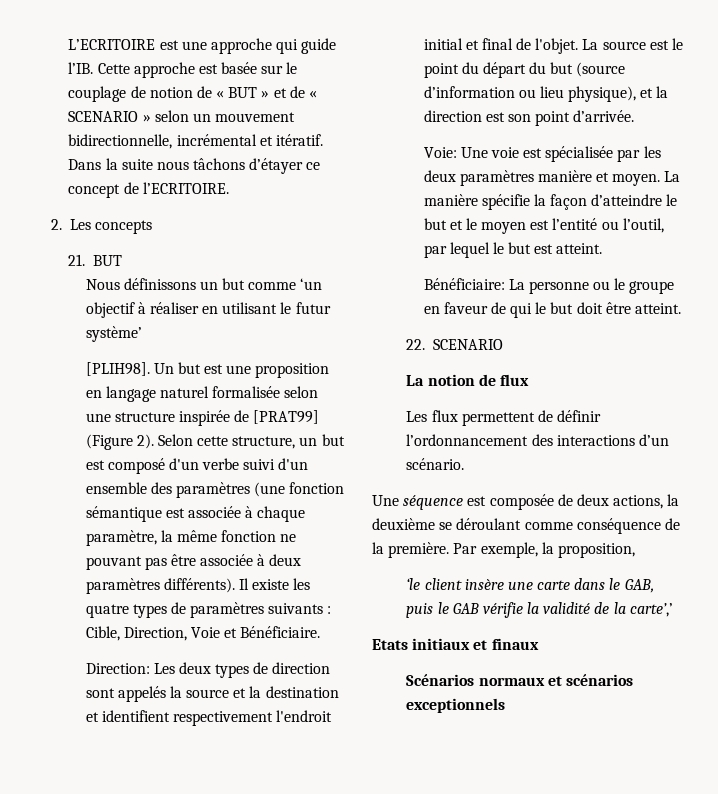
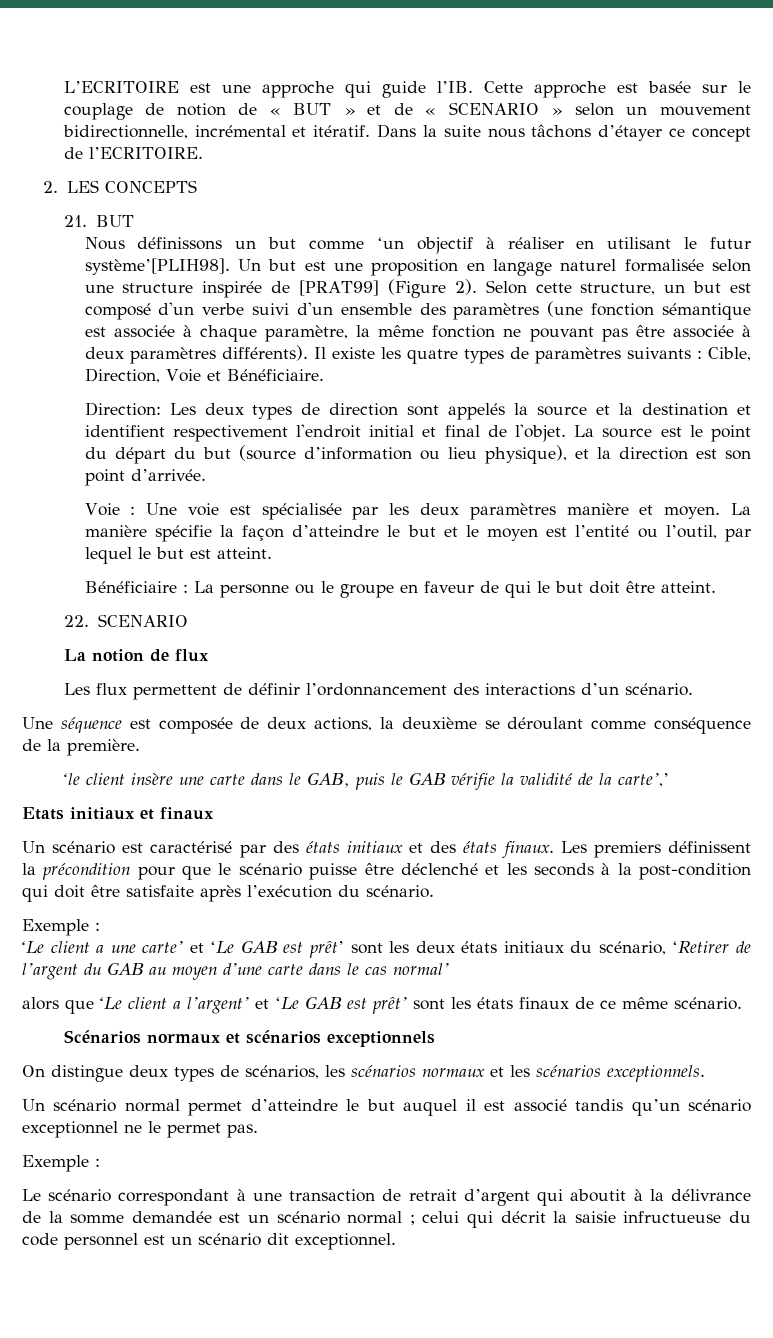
- 2. Les concepts
+ 2. LES CONCEPTS
- Nous définissons un but comme ‘un objectif à réaliser en utilisant le futur système’
- [PLIH98].
+ Nous définissons un but comme ‘un objectif à réaliser en utilisant le futur système’[PLIH98].
- Voie: Une voie est spécialisée par les deux paramètres manière et moyen.
+ Voie : Une voie est spécialisée par les deux paramètres manière et moyen.
- Bénéficiaire: La personne ou le groupe en faveur de qui le but doit être atteint.
+ Bénéficiaire : La personne ou le groupe en faveur de qui le but doit être atteint.
- Par exemple, la proposition,
+ Un scénario est caractérisé par des états initiaux et des états finaux. Les premiers définissent la précondition pour que le scénario puisse être déclenché et les seconds à la post-condition qui doit être satisfaite après l’exécution du scénario.
+ Exemple :
+ ‘Le client a une carte’ et ‘Le GAB est prêt’ sont les deux états initiaux du scénario, ‘Retirer de l’argent du GAB au moyen d’une carte dans le cas normal’
+ alors que ‘Le client a l’argent’ et ‘Le GAB est prêt’ sont les états finaux de ce même scénario.
+ On distingue deux types de scénarios, les scénarios normaux et les scénarios exceptionnels.
+ Un scénario normal permet d’atteindre le but auquel il est associé tandis qu’un scénario exceptionnel ne le permet pas.
+ Exemple :
+ Le scénario correspondant à une transaction de retrait d’argent qui aboutit à la délivrance de la somme demandée est un scénario normal ; celui qui décrit la saisie infructueuse du code personnel est un scénario dit exceptionnel.

